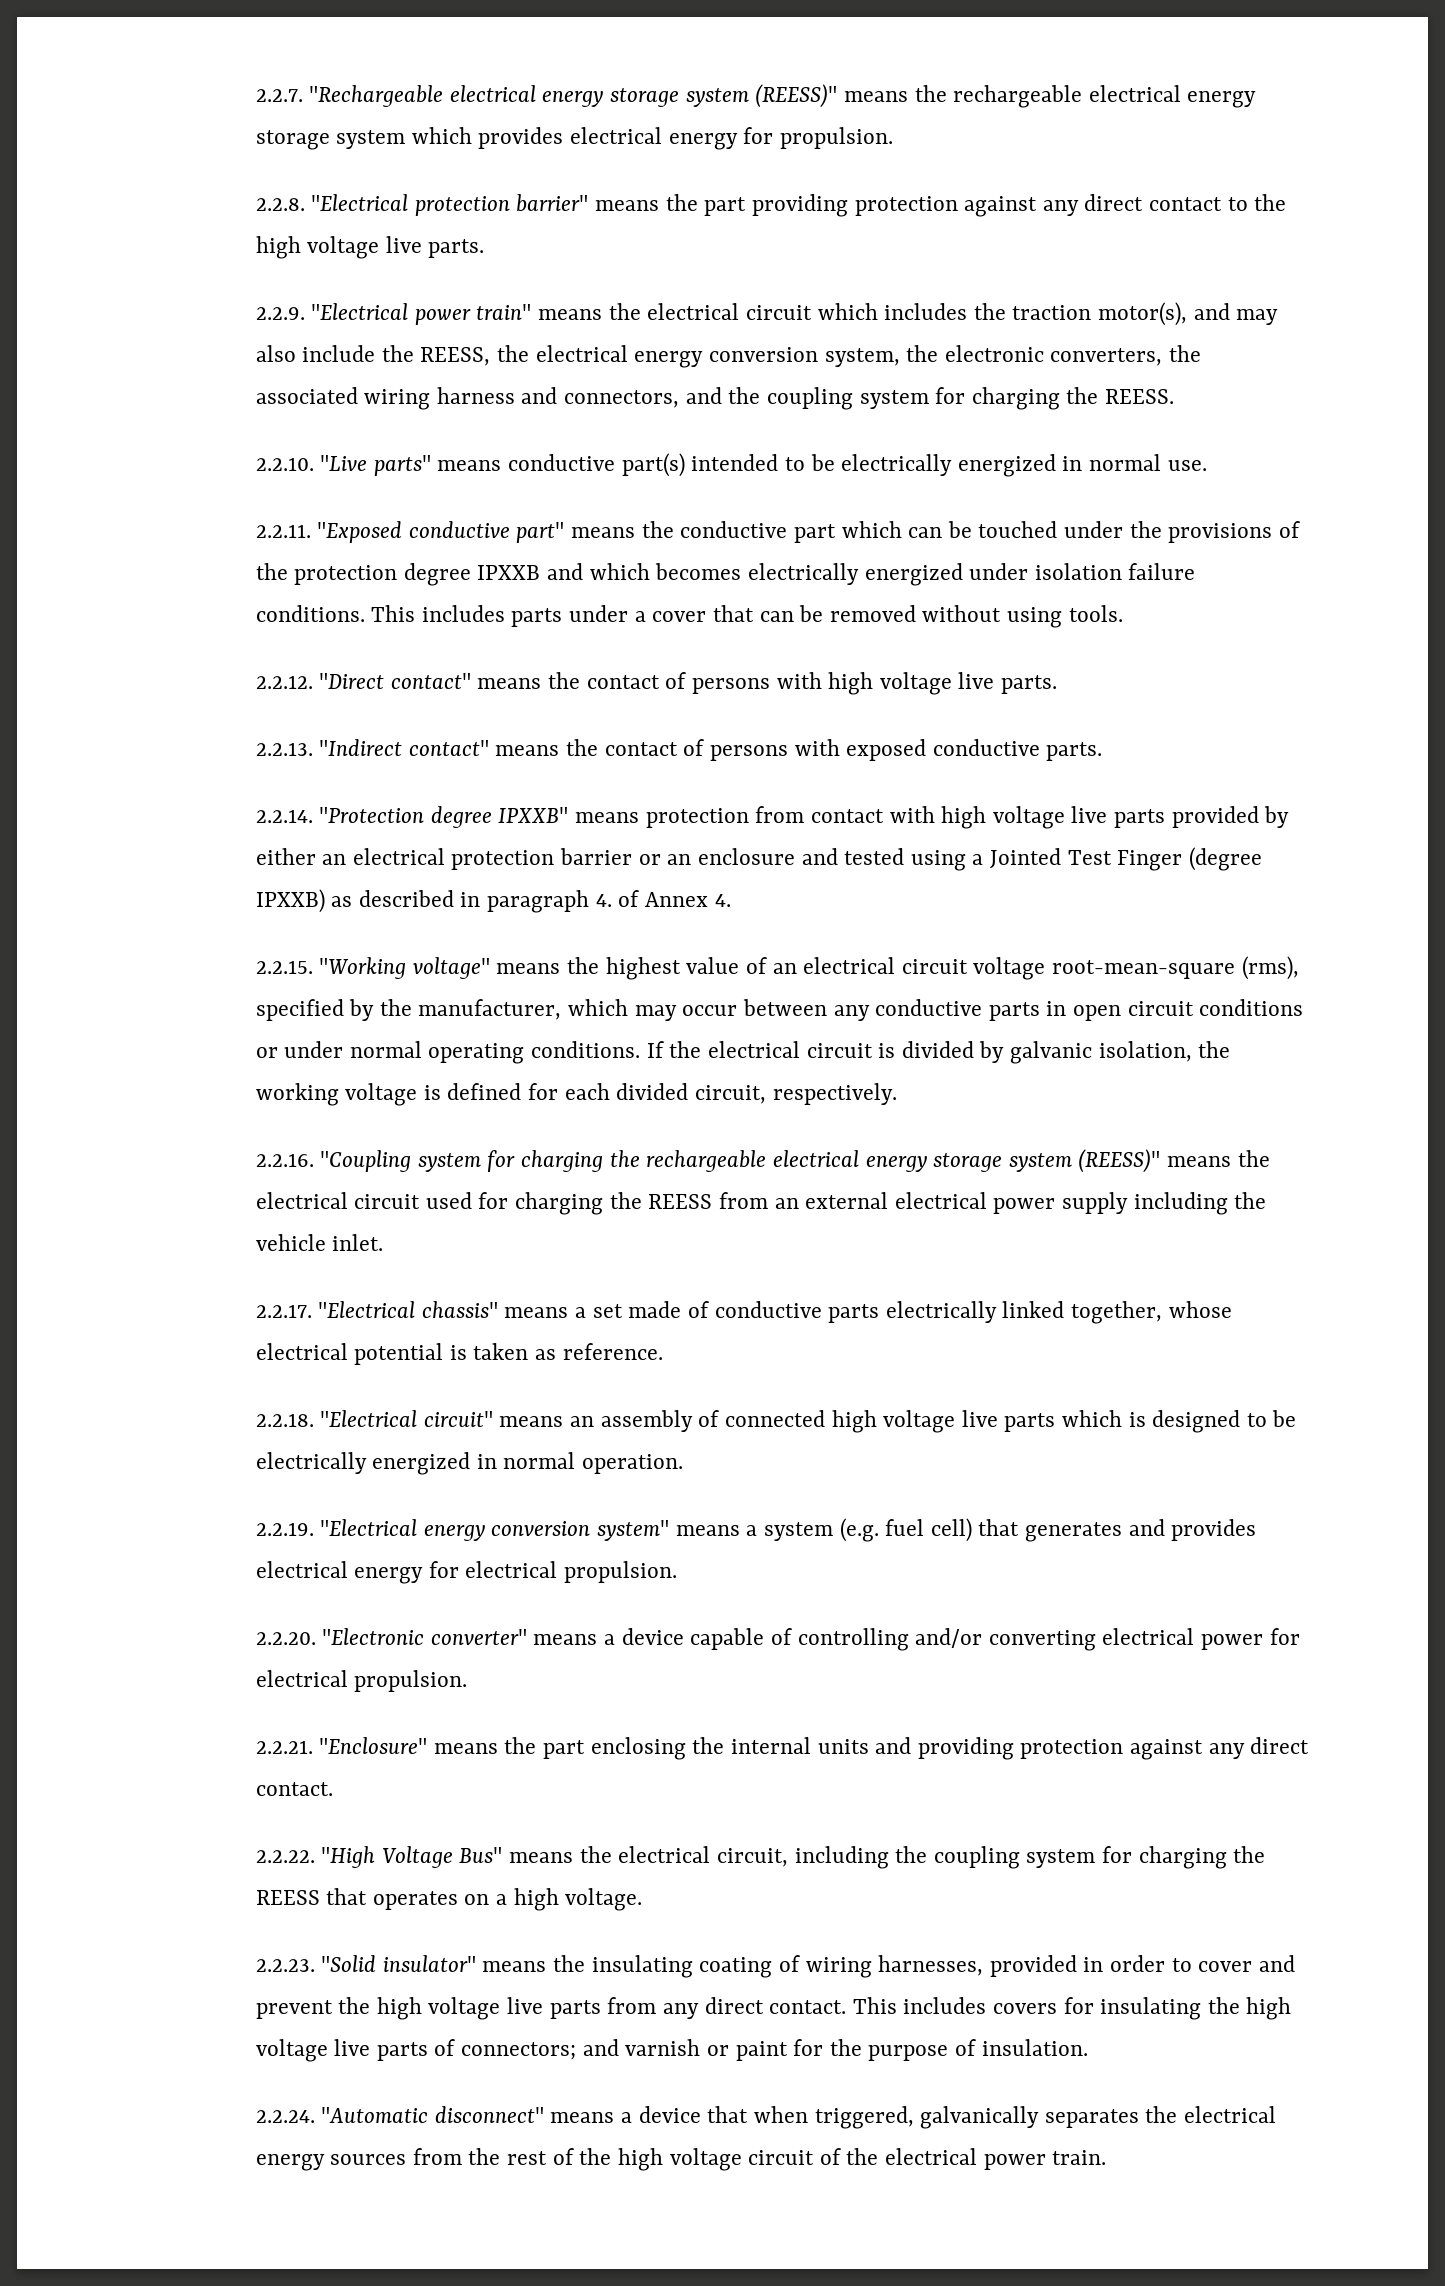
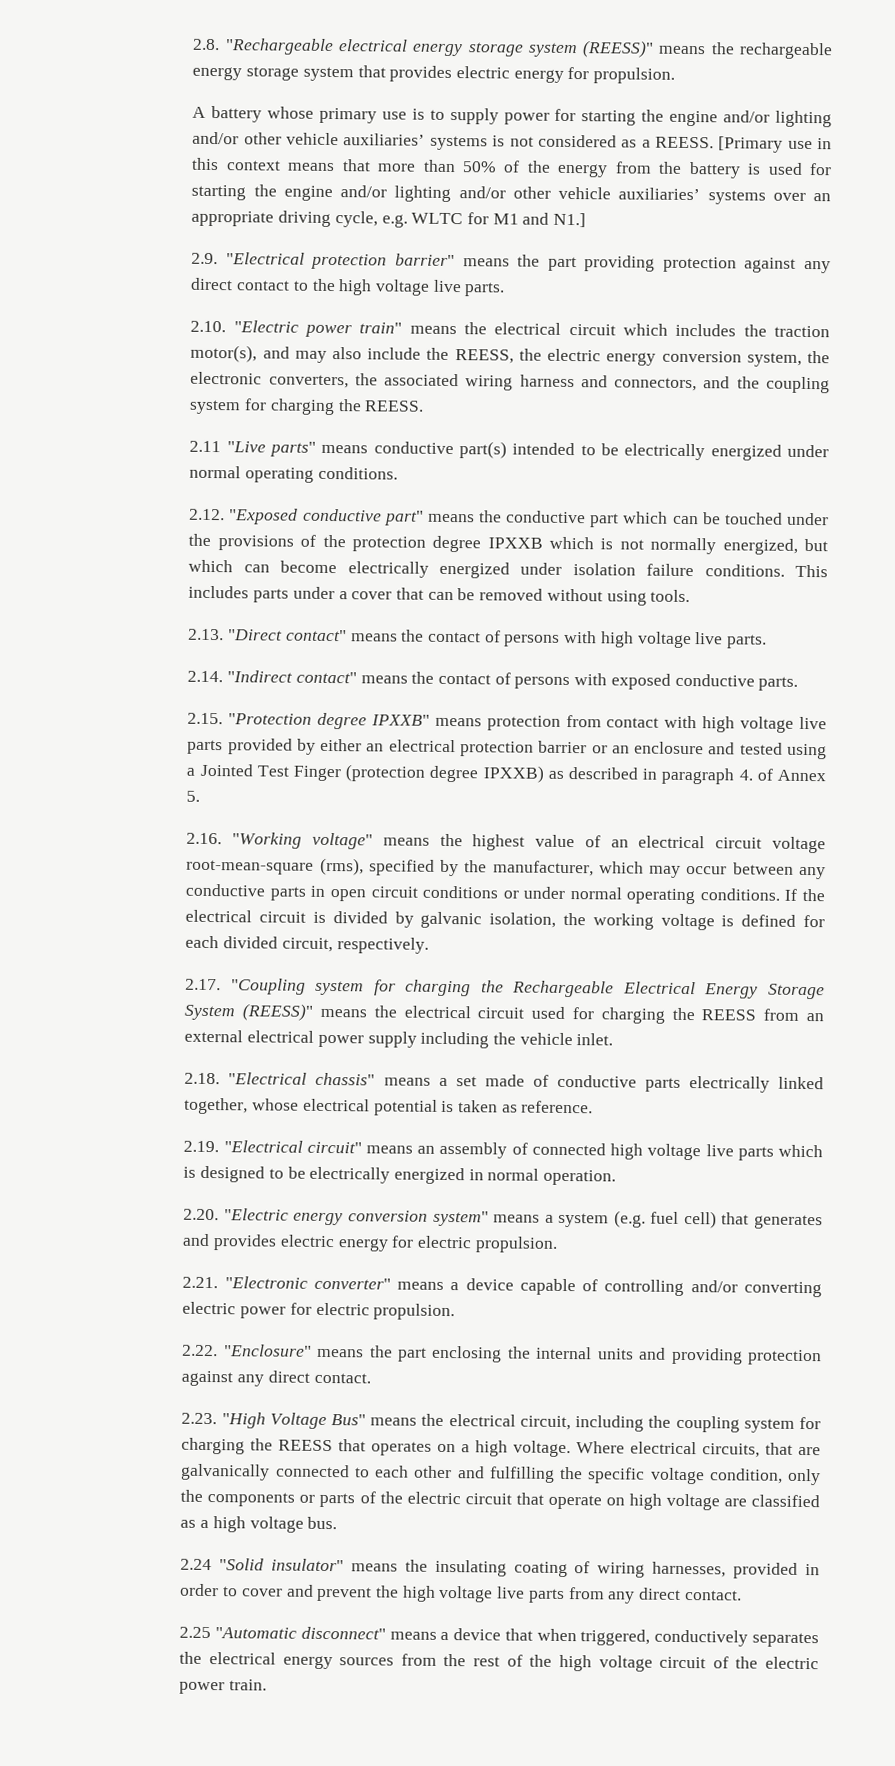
- 2.2.7. "Rechargeable electrical energy storage system (REESS)" means the rechargeable electrical energy storage system which provides electrical energy for propulsion.
+ 2.8. "Rechargeable electrical energy storage system (REESS)" means the rechargeable energy storage system that provides electric energy for propulsion.
- 2.2.8. "Electrical protection barrier" means the part providing protection against any direct contact to the high voltage live parts.
+ A battery whose primary use is to supply power for starting the engine and/or lighting and/or other vehicle auxiliaries’ systems is not considered as a REESS. [Primary use in this context means that more than 50% of the energy from the battery is used for starting the engine and/or lighting and/or other vehicle auxiliaries’ systems over an appropriate driving cycle, e.g. WLTC for M1 and N1.]
+ 2.9. "Electrical protection barrier" means the part providing protection against any direct contact to the high voltage live parts.
- 2.2.9. "Electrical power train" means the electrical circuit which includes the traction motor(s), and may also include the REESS, the electrical energy conversion system, the electronic converters, the associated wiring harness and connectors, and the coupling system for charging the REESS.
+ 2.10. "Electric power train" means the electrical circuit which includes the traction motor(s), and may also include the REESS, the electric energy conversion system, the electronic converters, the associated wiring harness and connectors, and the coupling system for charging the REESS.
- 2.2.10. "Live parts" means conductive part(s) intended to be electrically energized in normal use.
- 2.2.11. "Exposed conductive part" means the conductive part which can be touched under the provisions of the protection degree IPXXB and which becomes electrically energized under isolation failure conditions.
+ 2.11 "Live parts" means conductive part(s) intended to be electrically energized under normal operating conditions.
+ 2.12. "Exposed conductive part" means the conductive part which can be touched under the provisions of the protection degree IPXXB which is not normally energized, but which can become electrically energized under isolation failure conditions.
- 2.2.12. "Direct contact" means the contact of persons with high voltage live parts.
+ 2.13. "Direct contact" means the contact of persons with high voltage live parts.
- 2.2.13. "Indirect contact" means the contact of persons with exposed conductive parts.
+ 2.14. "Indirect contact" means the contact of persons with exposed conductive parts.
- 2.2.14. "Protection degree IPXXB" means protection from contact with high voltage live parts provided by either an electrical protection barrier or an enclosure and tested using a Jointed Test Finger (degree IPXXB) as described in paragraph 4. of Annex 4.
- 2.2.15. "Working voltage" means the highest value of an electrical circuit voltage root-mean-square (rms), specified by the manufacturer, which may occur between any conductive parts in open circuit conditions or under normal operating conditions.
+ 2.15. "Protection degree IPXXB" means protection from contact with high voltage live parts provided by either an electrical protection barrier or an enclosure and tested using a Jointed Test Finger (protection degree IPXXB) as described in paragraph 4. of Annex 5.
+ 2.16. "Working voltage" means the highest value of an electrical circuit voltage root-mean-square (rms), specified by the manufacturer, which may occur between any conductive parts in open circuit conditions or under normal operating conditions.
- 2.2.16. "Coupling system for charging the rechargeable electrical energy storage system (REESS)" means the electrical circuit used for charging the REESS from an external electrical power supply including the vehicle inlet.
+ 2.17. "Coupling system for charging the Rechargeable Electrical Energy Storage System (REESS)" means the electrical circuit used for charging the REESS from an external electrical power supply including the vehicle inlet.
- 2.2.17. "Electrical chassis" means a set made of conductive parts electrically linked together, whose electrical potential is taken as reference.
+ 2.18. "Electrical chassis" means a set made of conductive parts electrically linked together, whose electrical potential is taken as reference.
- 2.2.18. "Electrical circuit" means an assembly of connected high voltage live parts which is designed to be electrically energized in normal operation.
+ 2.19. "Electrical circuit" means an assembly of connected high voltage live parts which is designed to be electrically energized in normal operation.
- 2.2.19. "Electrical energy conversion system" means a system (e.g. fuel cell) that generates and provides electrical energy for electrical propulsion.
- 2.2.20. "Electronic converter" means a device capable of controlling and/or converting electrical power for electrical propulsion.
- 2.2.21. "Enclosure" means the part enclosing the internal units and providing protection against any direct contact.
+ 2.20. "Electric energy conversion system" means a system (e.g. fuel cell) that generates and provides electric energy for electric propulsion.
+ 2.21. "Electronic converter" means a device capable of controlling and/or converting electric power for electric propulsion.
+ 2.22. "Enclosure" means the part enclosing the internal units and providing protection against any direct contact.
- 2.2.22. "High Voltage Bus" means the electrical circuit, including the coupling system for charging the REESS that operates on a high voltage.
- 2.2.23. "Solid insulator" means the insulating coating of wiring harnesses, provided in order to cover and prevent the high voltage live parts from any direct contact. This includes covers for insulating the high voltage live parts of connectors; and varnish or paint for the purpose of insulation.
- 2.2.24. "Automatic disconnect" means a device that when triggered, galvanically separates the electrical energy sources from the rest of the high voltage circuit of the electrical power train.
+ 2.23. "High Voltage Bus" means the electrical circuit, including the coupling system for charging the REESS that operates on a high voltage. Where electrical circuits, that are galvanically connected to each other and fulfilling the specific voltage condition, only the components or parts of the electric circuit that operate on high voltage are classified as a high voltage bus.
+ 2.24 "Solid insulator" means the insulating coating of wiring harnesses, provided in order to cover and prevent the high voltage live parts from any direct contact.
+ 2.25 "Automatic disconnect" means a device that when triggered, conductively separates the electrical energy sources from the rest of the high voltage circuit of the electric power train.

